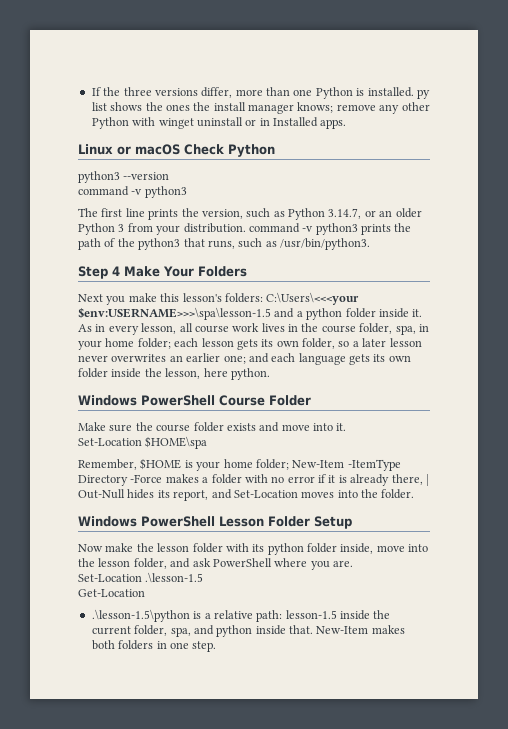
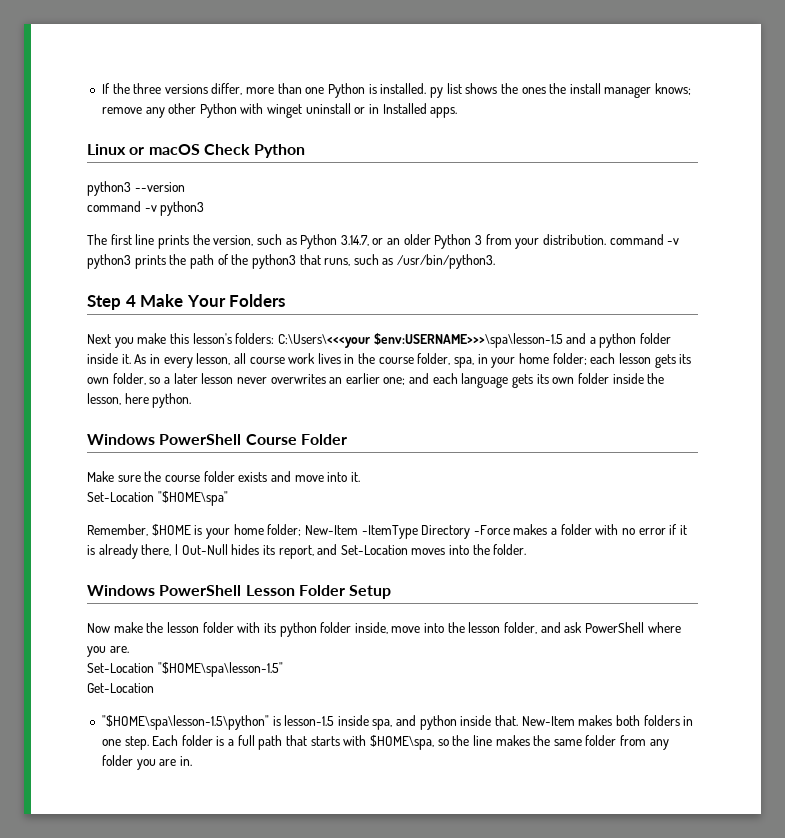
- Set-Location $HOME\spa
+ Set-Location "$HOME\spa"
- Set-Location .\lesson-1.5
+ Set-Location "$HOME\spa\lesson-1.5"
- .\lesson-1.5\python is a relative path: lesson-1.5 inside the current folder, spa, and python inside that.
+ "$HOME\spa\lesson-1.5\python" is lesson-1.5 inside spa, and python inside that.
+ Each folder is a full path that starts with $HOME\spa, so the line makes the same folder from any folder you are in.

